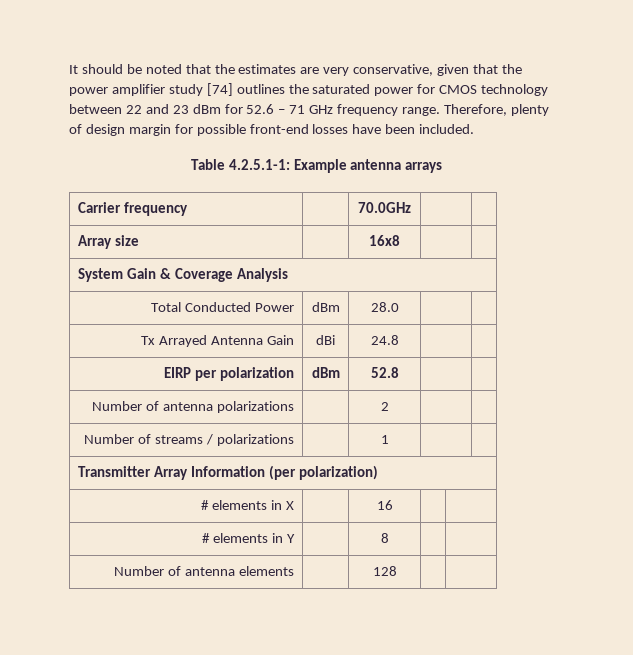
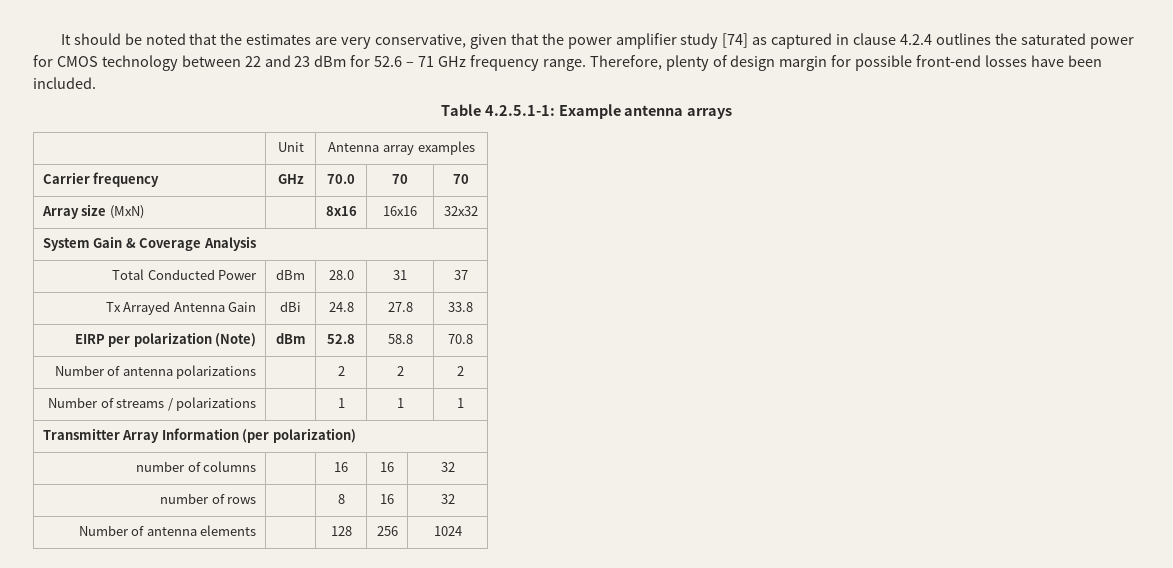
- It should be noted that the estimates are very conservative, given that the power amplifier study [74] outlines the saturated power for CMOS technology between 22 and 23 dBm for 52.6 – 71 GHz frequency range.
+ It should be noted that the estimates are very conservative, given that the power amplifier study [74] as captured in clause 4.2.4 outlines the saturated power for CMOS technology between 22 and 23 dBm for 52.6 – 71 GHz frequency range.
- Carrier frequency | | 70.0GHz | |
- Array size | | 16x8 | |
+ | Unit | Antenna array examples
+ Carrier frequency | GHz | 70.0 | 70 | 70
+ Array size (MxN) | | 8x16 | 16x16 | 32x32
- Total Conducted Power | dBm | 28.0 | |
+ Total Conducted Power | dBm | 28.0 | 31 | 37
- Tx Arrayed Antenna Gain | dBi | 24.8 | |
+ Tx Arrayed Antenna Gain | dBi | 24.8 | 27.8 | 33.8
- EIRP per polarization | dBm | 52.8 | |
+ EIRP per polarization (Note) | dBm | 52.8 | 58.8 | 70.8
- Number of antenna polarizations | | 2 | |
+ Number of antenna polarizations | | 2 | 2 | 2
- Number of streams / polarizations | | 1 | |
+ Number of streams / polarizations | | 1 | 1 | 1
- # elements in X | | 16 | |
- # elements in Y | | 8 | |
+ number of columns | | 16 | 16 | 32
+ number of rows | | 8 | 16 | 32
- Number of antenna elements | | 128 | |
+ Number of antenna elements | | 128 | 256 | 1024

